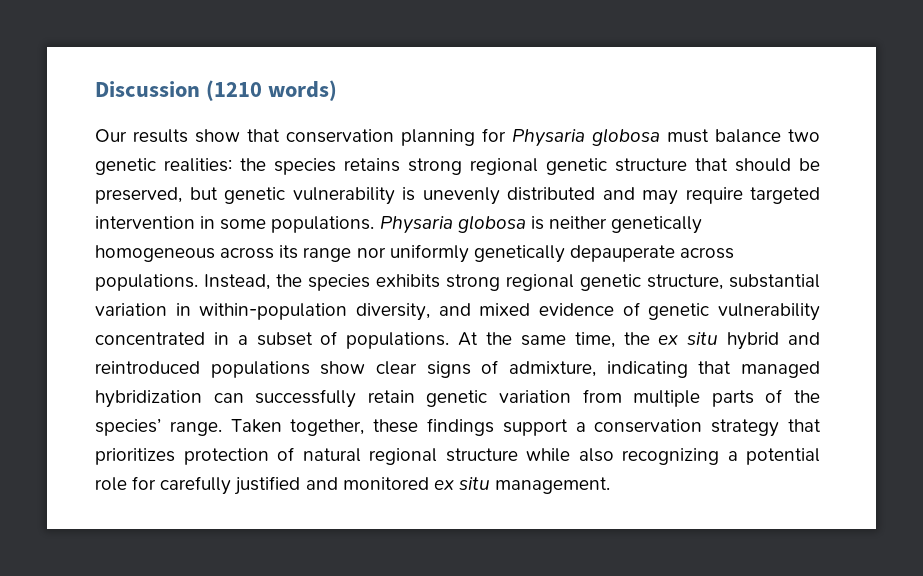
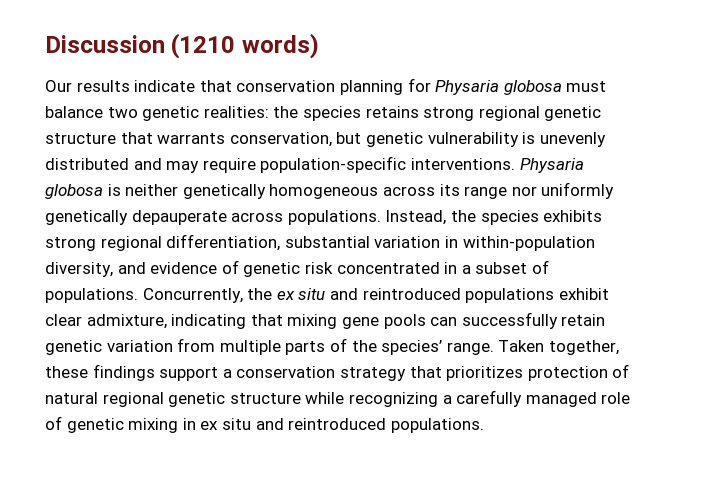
- Our results show that conservation planning for Physaria globosa must balance two genetic realities: the species retains strong regional genetic structure that should be preserved, but genetic vulnerability is unevenly distributed and may require targeted intervention in some populations.
+ Our results indicate that conservation planning for Physaria globosa must balance two genetic realities: the species retains strong regional genetic structure that warrants conservation, but genetic vulnerability is unevenly distributed and may require population-specific interventions.
- Instead, the species exhibits strong regional genetic structure, substantial variation in within-population diversity, and mixed evidence of genetic vulnerability concentrated in a subset of populations.
+ Instead, the species exhibits strong regional differentiation, substantial variation in within-population diversity, and evidence of genetic risk concentrated in a subset of populations.
- At the same time, the ex situ hybrid and reintroduced populations show clear signs of admixture, indicating that managed hybridization can successfully retain genetic variation from multiple parts of the species’ range.
+ Concurrently, the ex situ and reintroduced populations exhibit clear admixture, indicating that mixing gene pools can successfully retain genetic variation from multiple parts of the species’ range.
- Taken together, these findings support a conservation strategy that prioritizes protection of natural regional structure while also recognizing a potential role for carefully justified and monitored ex situ management.
+ Taken together, these findings support a conservation strategy that prioritizes protection of natural regional genetic structure while recognizing a carefully managed role of genetic mixing in ex situ and reintroduced populations.

